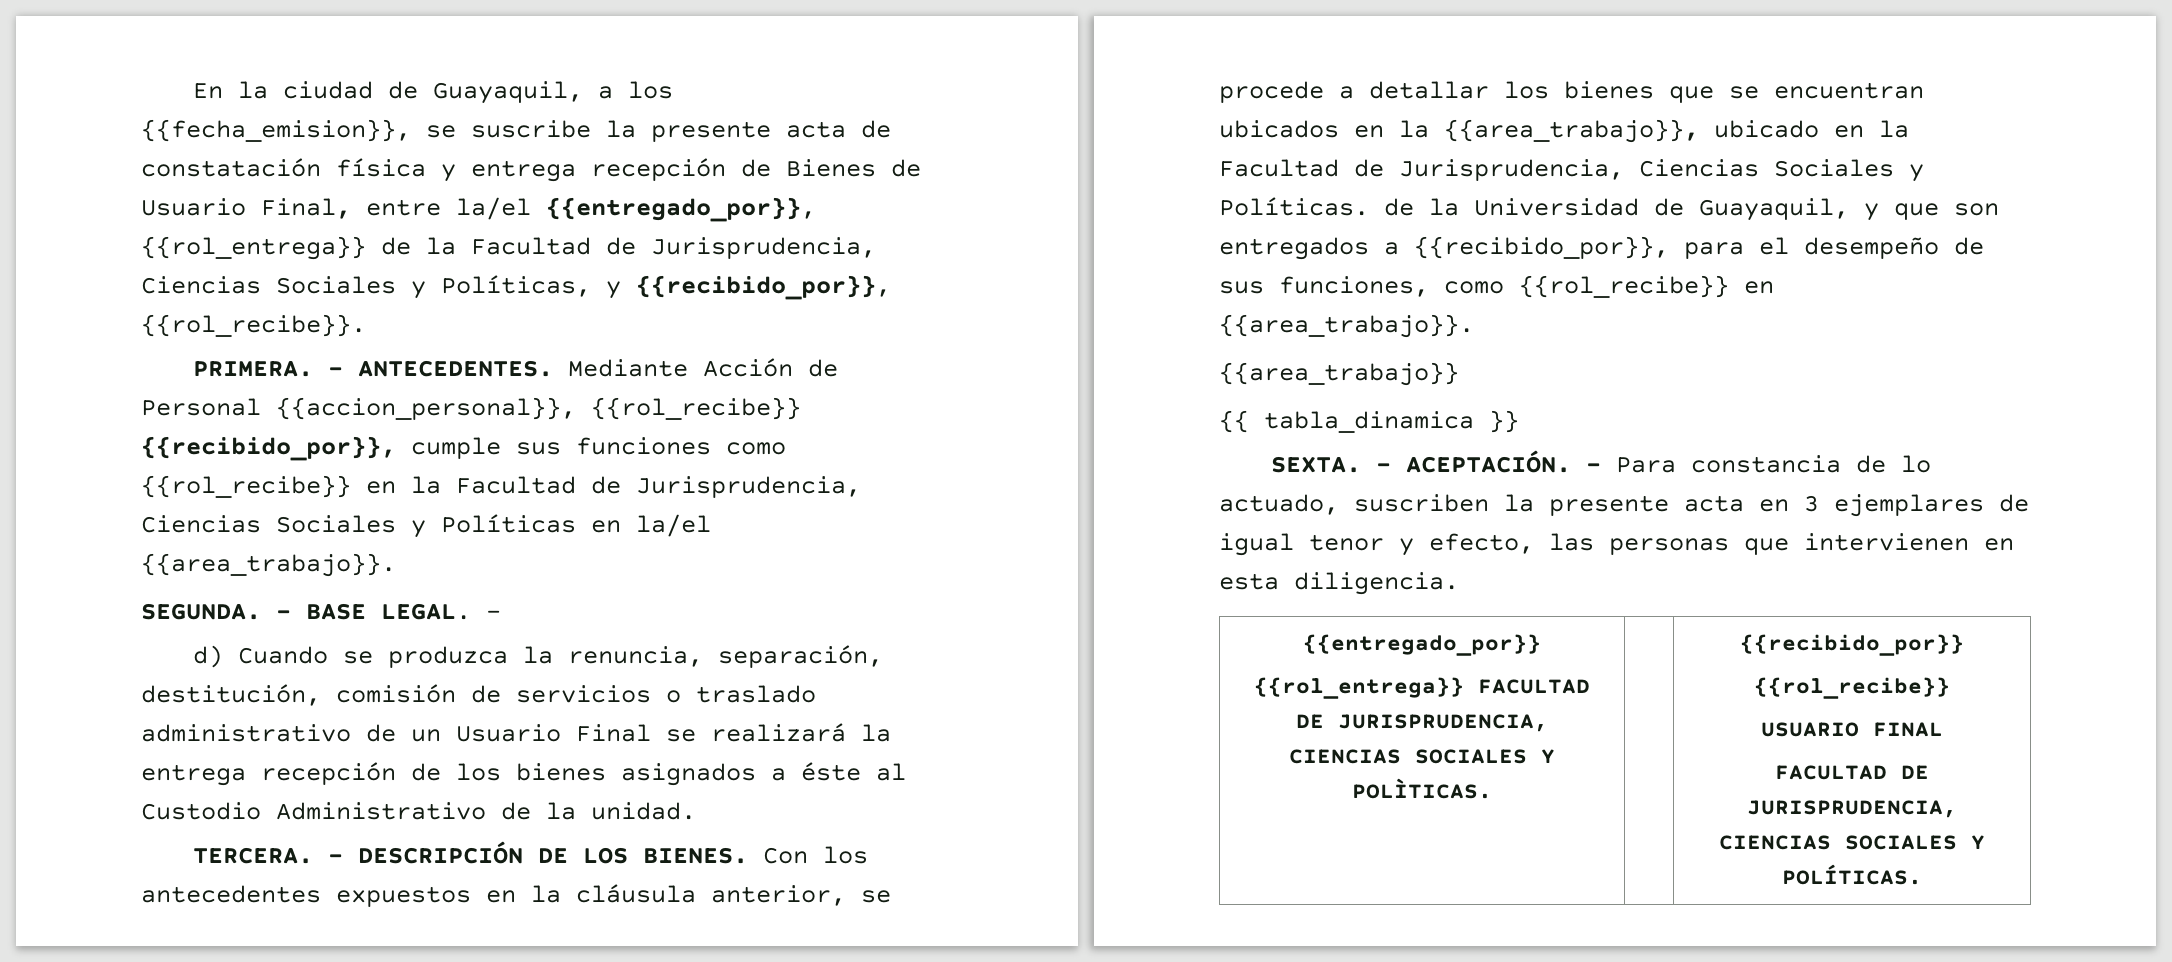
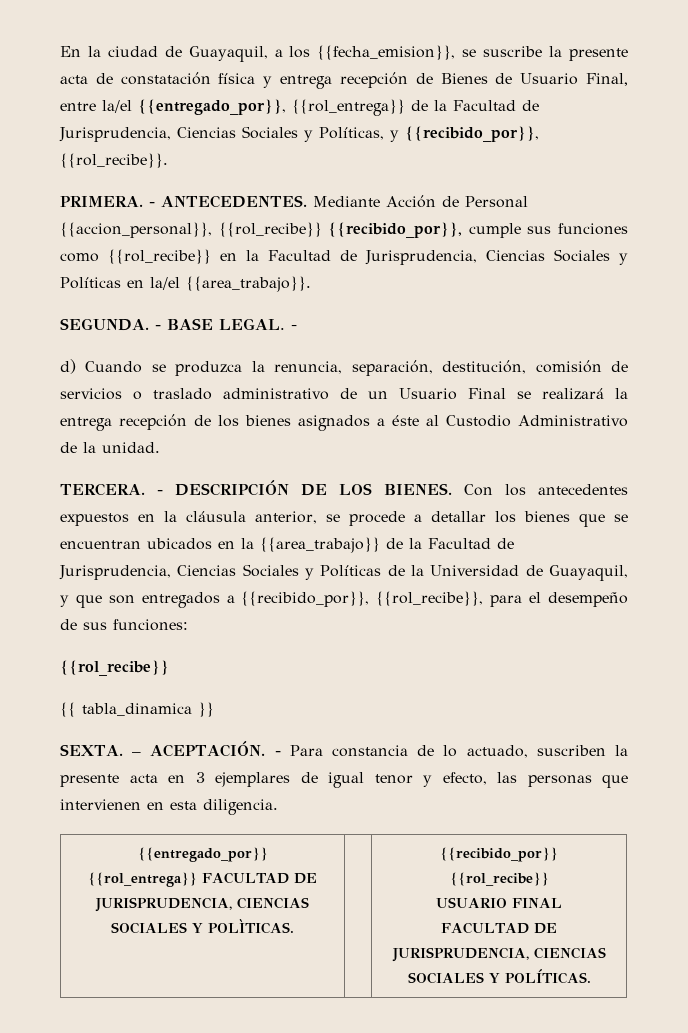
- Con los antecedentes expuestos en la cláusula anterior, se procede a detallar los bienes que se encuentran ubicados en la {{area_trabajo}}, ubicado en la Facultad de Jurisprudencia, Ciencias Sociales y Políticas. de la Universidad de Guayaquil, y que son entregados a {{recibido_por}}, para el desempeño de sus funciones, como {{rol_recibe}} en {{area_trabajo}}.
- {{area_trabajo}}
+ Con los antecedentes expuestos en la cláusula anterior, se procede a detallar los bienes que se encuentran ubicados en la {{area_trabajo}} de la Facultad de Jurisprudencia, Ciencias Sociales y Políticas de la Universidad de Guayaquil, y que son entregados a {{recibido_por}}, {{rol_recibe}}, para el desempeño de sus funciones:
+ {{rol_recibe}}

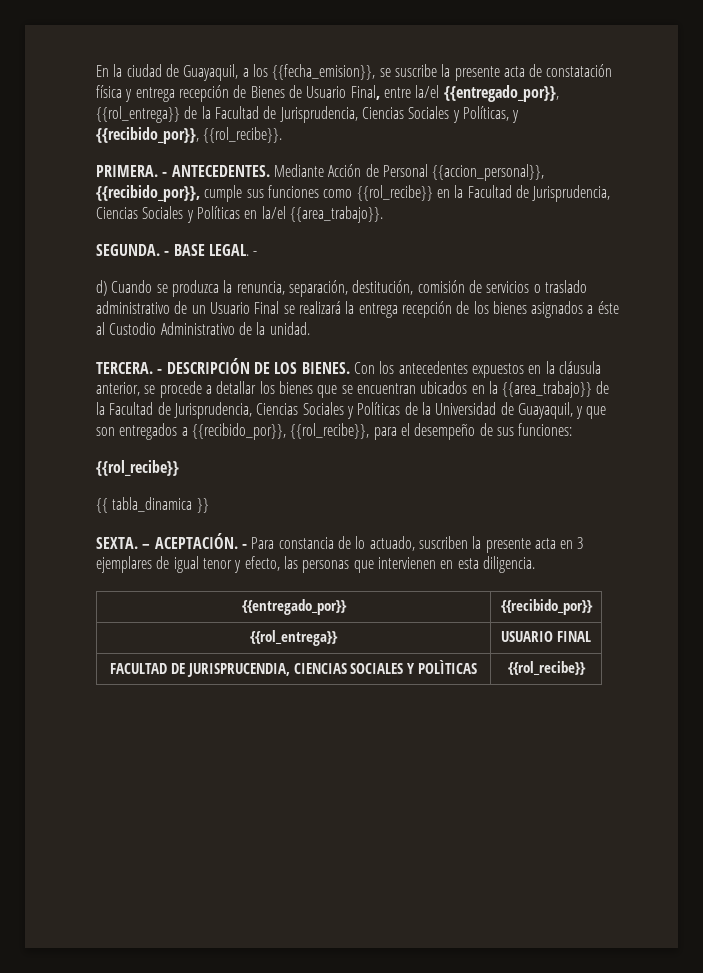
- Mediante Acción de Personal {{accion_personal}}, {{rol_recibe}} {{recibido_por}}, cumple sus funciones como {{rol_recibe}} en la Facultad de Jurisprudencia, Ciencias Sociales y Políticas en la/el {{area_trabajo}}.
+ Mediante Acción de Personal {{accion_personal}}, {{recibido_por}}, cumple sus funciones como {{rol_recibe}} en la Facultad de Jurisprudencia, Ciencias Sociales y Políticas en la/el {{area_trabajo}}.
- {{entregado_por}}
- {{rol_entrega}} FACULTAD DE JURISPRUDENCIA, CIENCIAS SOCIALES Y POLÌTICAS. | | {{recibido_por}}
- {{rol_recibe}}
- USUARIO FINAL
- FACULTAD DE JURISPRUDENCIA, CIENCIAS SOCIALES Y POLÍTICAS.
+ {{entregado_por}} | {{recibido_por}}
+ {{rol_entrega}} | USUARIO FINAL
+ FACULTAD DE JURISPRUCENDIA, CIENCIAS SOCIALES Y POLÌTICAS | {{rol_recibe}}

